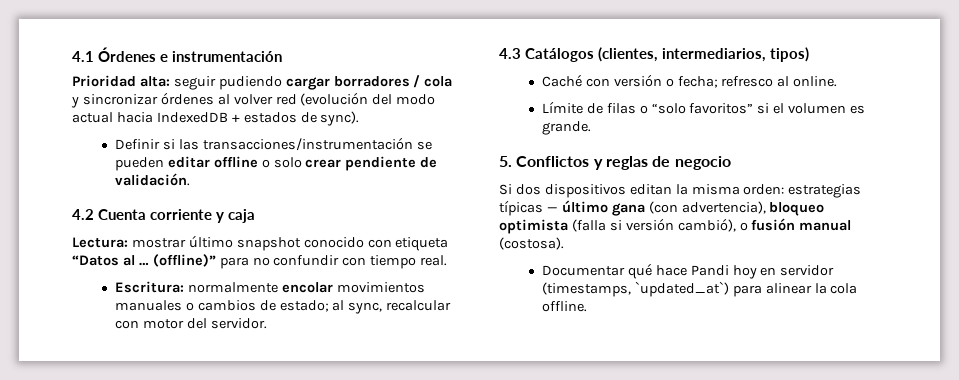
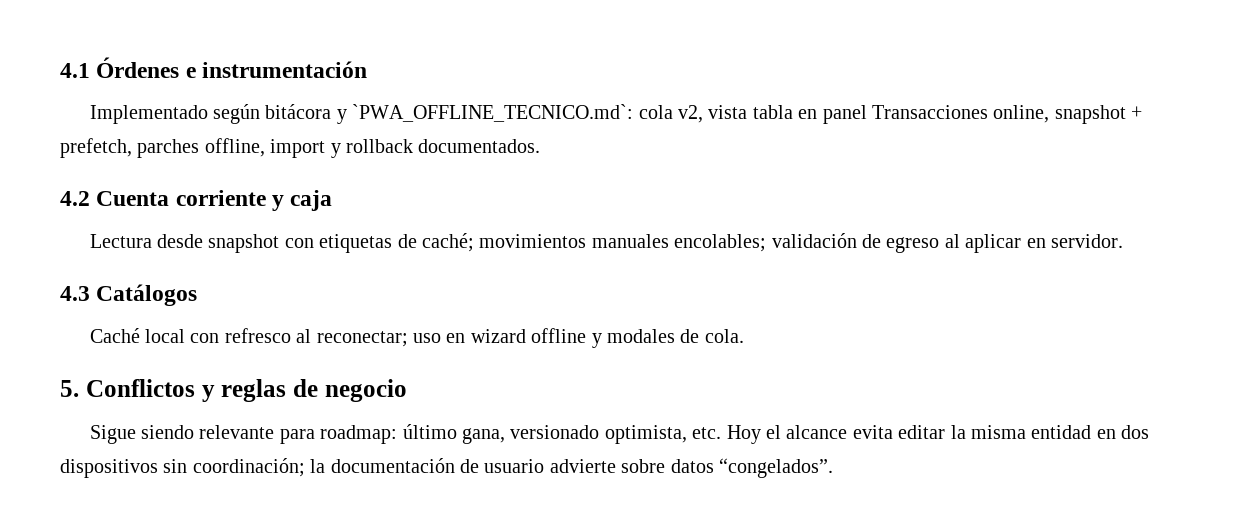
- Prioridad alta: seguir pudiendo cargar borradores / cola y sincronizar órdenes al volver red (evolución del modo actual hacia IndexedDB + estados de sync).
- Definir si las transacciones/instrumentación se pueden editar offline o solo crear pendiente de validación.
+ Implementado según bitácora y `PWA_OFFLINE_TECNICO.md`: cola v2, vista tabla en panel Transacciones online, snapshot + prefetch, parches offline, import y rollback documentados.
- Lectura: mostrar último snapshot conocido con etiqueta “Datos al … (offline)” para no confundir con tiempo real.
- Escritura: normalmente encolar movimientos manuales o cambios de estado; al sync, recalcular con motor del servidor.
- 4.3 Catálogos (clientes, intermediarios, tipos)
- Caché con versión o fecha; refresco al online.
- Límite de filas o “solo favoritos” si el volumen es grande.
+ Lectura desde snapshot con etiquetas de caché; movimientos manuales encolables; validación de egreso al aplicar en servidor.
+ 4.3 Catálogos
+ Caché local con refresco al reconectar; uso en wizard offline y modales de cola.
- Si dos dispositivos editan la misma orden: estrategias típicas — último gana (con advertencia), bloqueo optimista (falla si versión cambió), o fusión manual (costosa).
- Documentar qué hace Pandi hoy en servidor (timestamps, `updated_at`) para alinear la cola offline.
+ Sigue siendo relevante para roadmap: último gana, versionado optimista, etc. Hoy el alcance evita editar la misma entidad en dos dispositivos sin coordinación; la documentación de usuario advierte sobre datos “congelados”.

